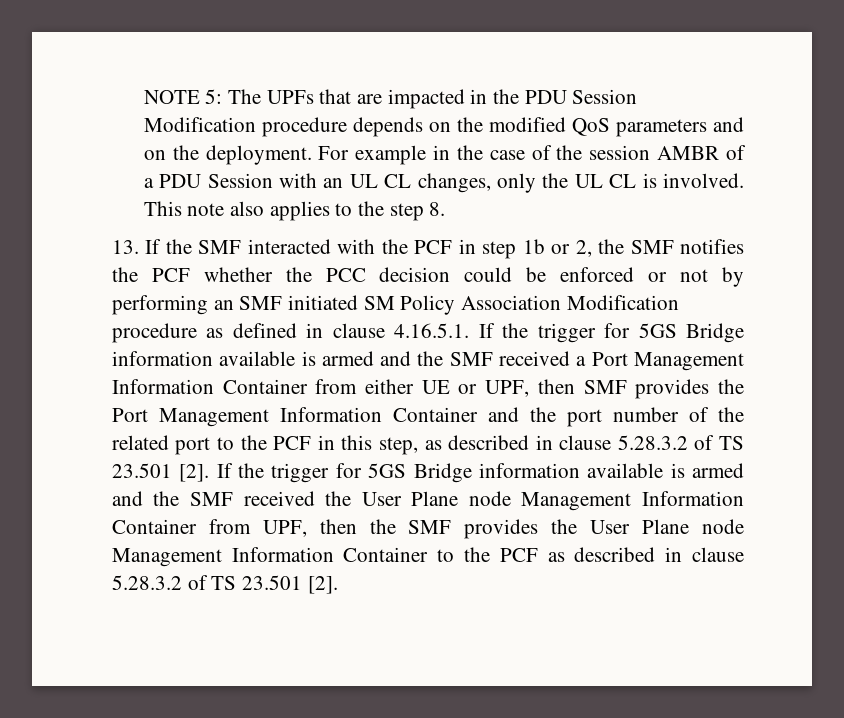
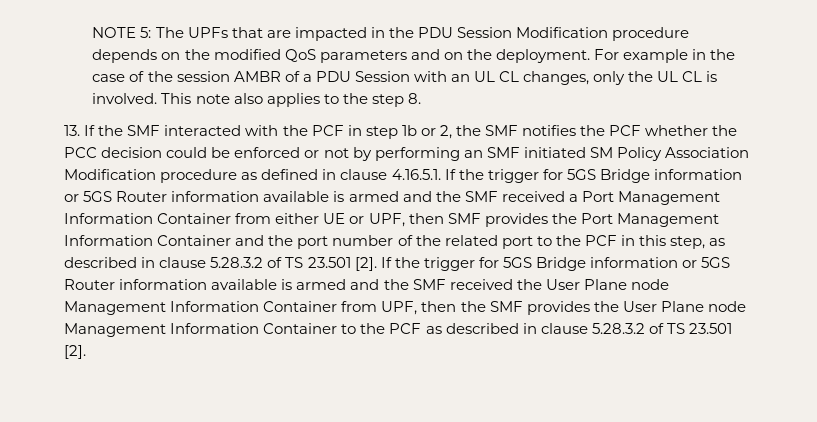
- 13. If the SMF interacted with the PCF in step 1b or 2, the SMF notifies the PCF whether the PCC decision could be enforced or not by performing an SMF initiated SM Policy Association Modification procedure as defined in clause 4.16.5.1. If the trigger for 5GS Bridge information available is armed and the SMF received a Port Management Information Container from either UE or UPF, then SMF provides the Port Management Information Container and the port number of the related port to the PCF in this step, as described in clause 5.28.3.2 of TS 23.501 [2].
+ 13. If the SMF interacted with the PCF in step 1b or 2, the SMF notifies the PCF whether the PCC decision could be enforced or not by performing an SMF initiated SM Policy Association Modification procedure as defined in clause 4.16.5.1. If the trigger for 5GS Bridge information or 5GS Router information available is armed and the SMF received a Port Management Information Container from either UE or UPF, then SMF provides the Port Management Information Container and the port number of the related port to the PCF in this step, as described in clause 5.28.3.2 of TS 23.501 [2].
- If the trigger for 5GS Bridge information available is armed and the SMF received the User Plane node Management Information Container from UPF, then the SMF provides the User Plane node Management Information Container to the PCF as described in clause 5.28.3.2 of TS 23.501 [2].
+ If the trigger for 5GS Bridge information or 5GS Router information available is armed and the SMF received the User Plane node Management Information Container from UPF, then the SMF provides the User Plane node Management Information Container to the PCF as described in clause 5.28.3.2 of TS 23.501 [2].

